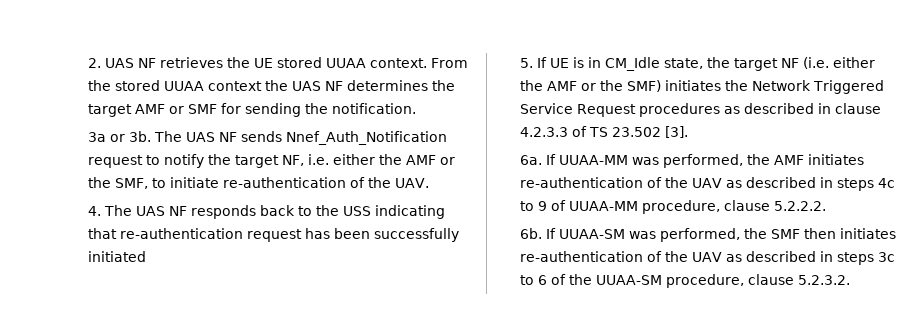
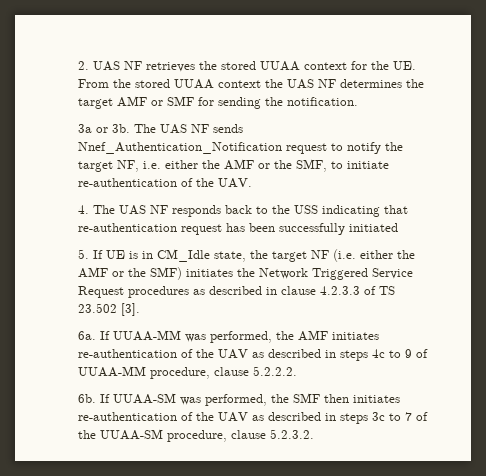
- 2. UAS NF retrieves the UE stored UUAA context. From the stored UUAA context the UAS NF determines the target AMF or SMF for sending the notification.
+ 2. UAS NF retrieves the stored UUAA context for the UE. From the stored UUAA context the UAS NF determines the target AMF or SMF for sending the notification.
- The UAS NF sends Nnef_Auth_Notification request to notify the target NF, i.e. either the AMF or the SMF, to initiate re-authentication of the UAV.
+ The UAS NF sends Nnef_Authentication_Notification request to notify the target NF, i.e. either the AMF or the SMF, to initiate re-authentication of the UAV.
- If UUAA-SM was performed, the SMF then initiates re-authentication of the UAV as described in steps 3c to 6 of the UUAA-SM procedure, clause 5.2.3.2.
+ If UUAA-SM was performed, the SMF then initiates re-authentication of the UAV as described in steps 3c to 7 of the UUAA-SM procedure, clause 5.2.3.2.

